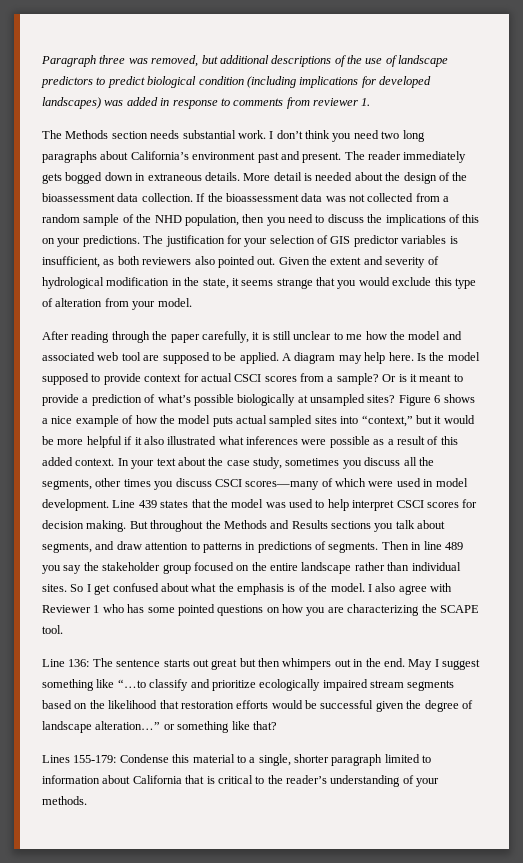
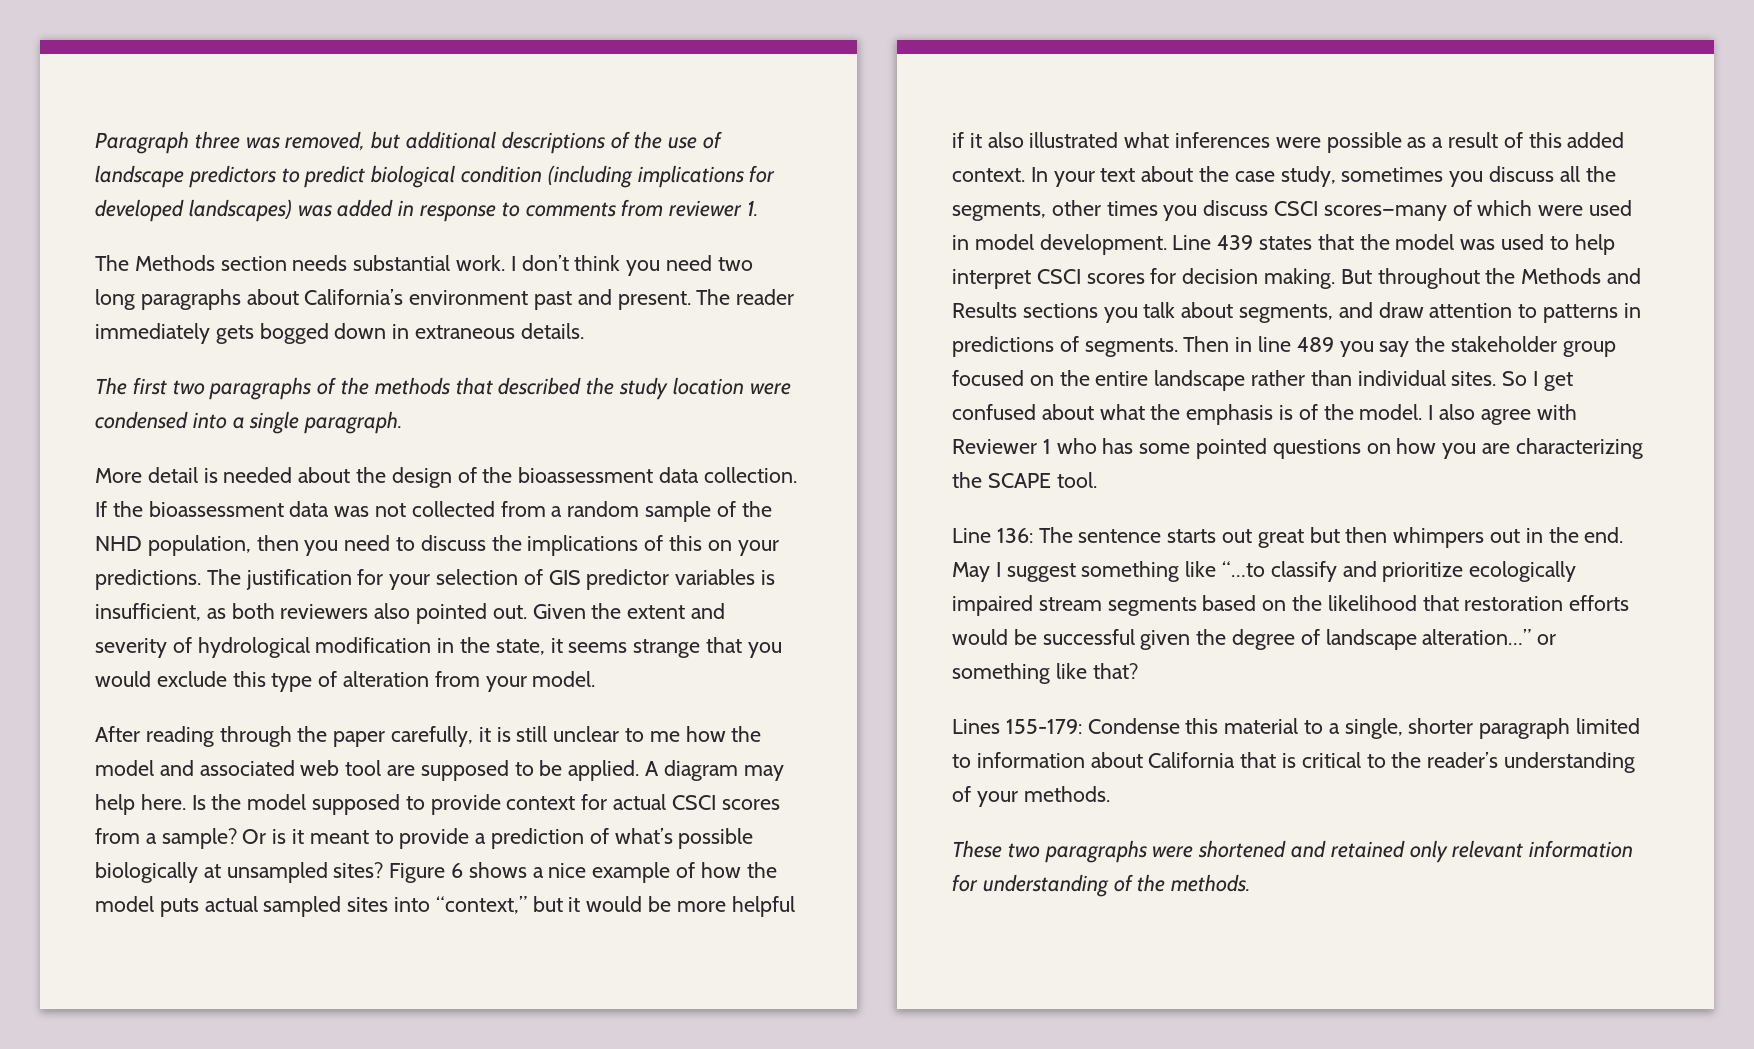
- The reader immediately gets bogged down in extraneous details. More detail is needed about the design of the bioassessment data collection.
+ The reader immediately gets bogged down in extraneous details.
+ The first two paragraphs of the methods that described the study location were condensed into a single paragraph.
+ More detail is needed about the design of the bioassessment data collection.
+ These two paragraphs were shortened and retained only relevant information for understanding of the methods.

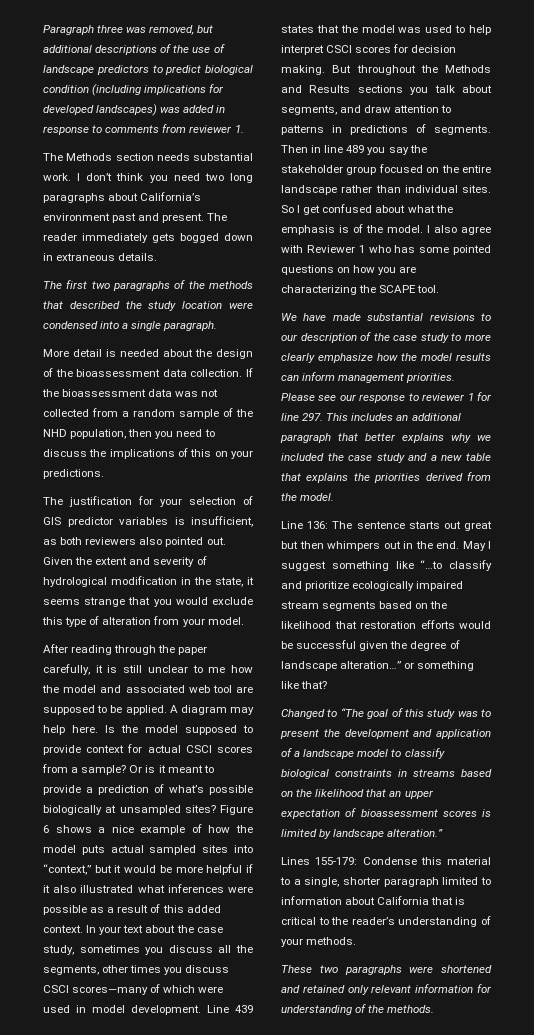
- If the bioassessment data was not collected from a random sample of the NHD population, then you need to discuss the implications of this on your predictions. The justification for your selection of GIS predictor variables is insufficient, as both reviewers also pointed out.
+ If the bioassessment data was not collected from a random sample of the NHD population, then you need to discuss the implications of this on your predictions.
+ The justification for your selection of GIS predictor variables is insufficient, as both reviewers also pointed out.
+ We have made substantial revisions to our description of the case study to more clearly emphasize how the model results can inform management priorities. Please see our response to reviewer 1 for line 297. This includes an additional paragraph that better explains why we included the case study and a new table that explains the priorities derived from the model.
+ Changed to “The goal of this study was to present the development and application of a landscape model to classify biological constraints in streams based on the likelihood that an upper expectation of bioassessment scores is limited by landscape alteration.”

